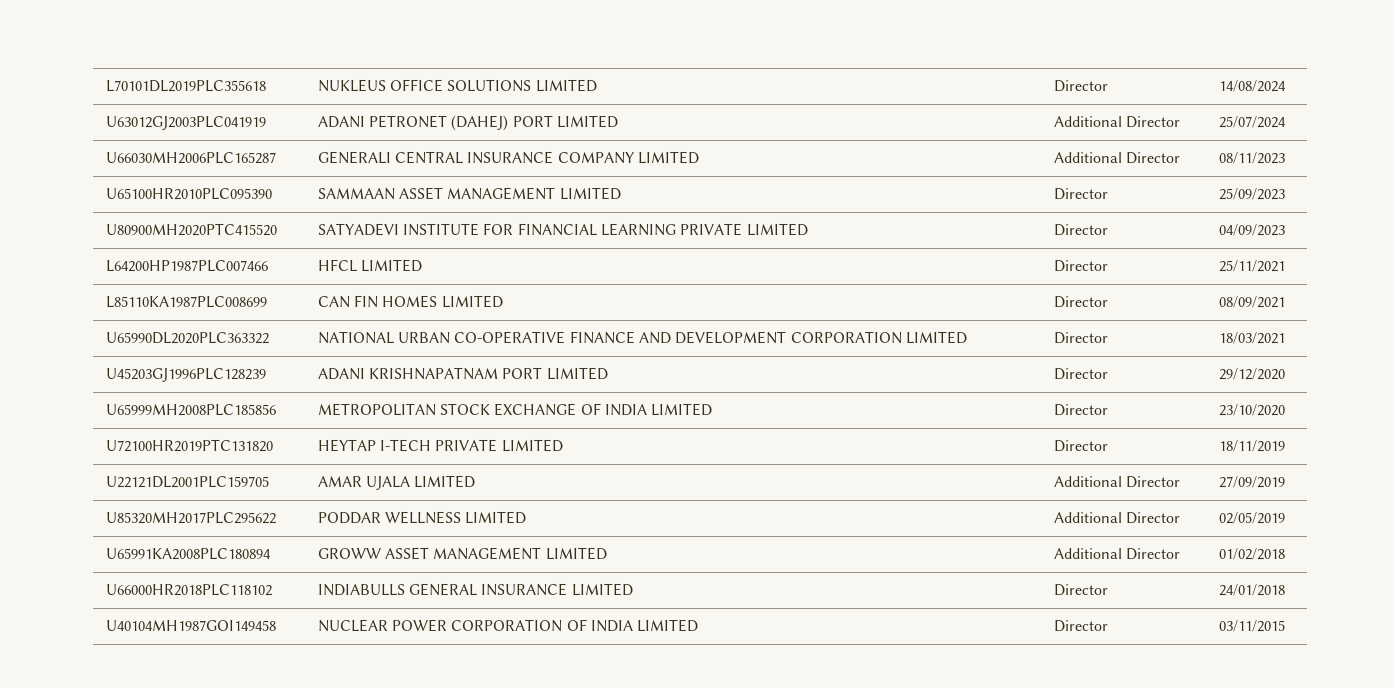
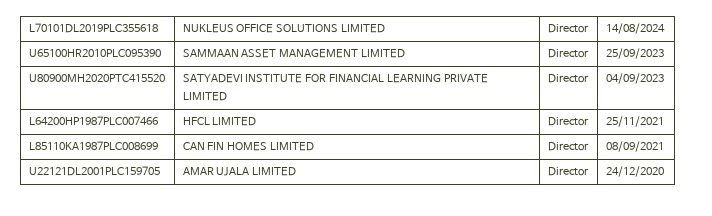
- U63012GJ2003PLC041919 | ADANI PETRONET (DAHEJ) PORT LIMITED | Additional Director | 25/07/2024
- U66030MH2006PLC165287 | GENERALI CENTRAL INSURANCE COMPANY LIMITED | Additional Director | 08/11/2023
- U65990DL2020PLC363322 | NATIONAL URBAN CO-OPERATIVE FINANCE AND DEVELOPMENT CORPORATION LIMITED | Director | 18/03/2021
- U45203GJ1996PLC128239 | ADANI KRISHNAPATNAM PORT LIMITED | Director | 29/12/2020
- U65999MH2008PLC185856 | METROPOLITAN STOCK EXCHANGE OF INDIA LIMITED | Director | 23/10/2020
- U72100HR2019PTC131820 | HEYTAP I-TECH PRIVATE LIMITED | Director | 18/11/2019
- U22121DL2001PLC159705 | AMAR UJALA LIMITED | Additional Director | 27/09/2019
- U85320MH2017PLC295622 | PODDAR WELLNESS LIMITED | Additional Director | 02/05/2019
- U65991KA2008PLC180894 | GROWW ASSET MANAGEMENT LIMITED | Additional Director | 01/02/2018
- U66000HR2018PLC118102 | INDIABULLS GENERAL INSURANCE LIMITED | Director | 24/01/2018
- U40104MH1987GOI149458 | NUCLEAR POWER CORPORATION OF INDIA LIMITED | Director | 03/11/2015
+ U22121DL2001PLC159705 | AMAR UJALA LIMITED | Director | 24/12/2020

